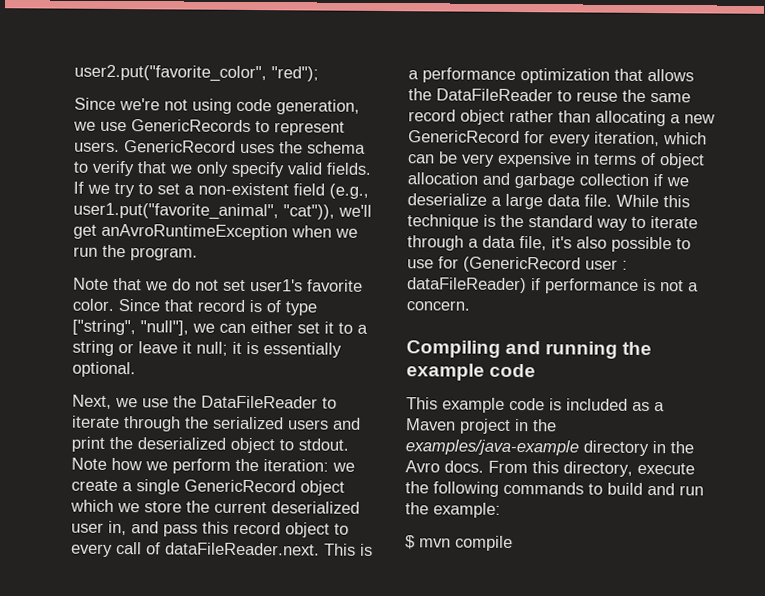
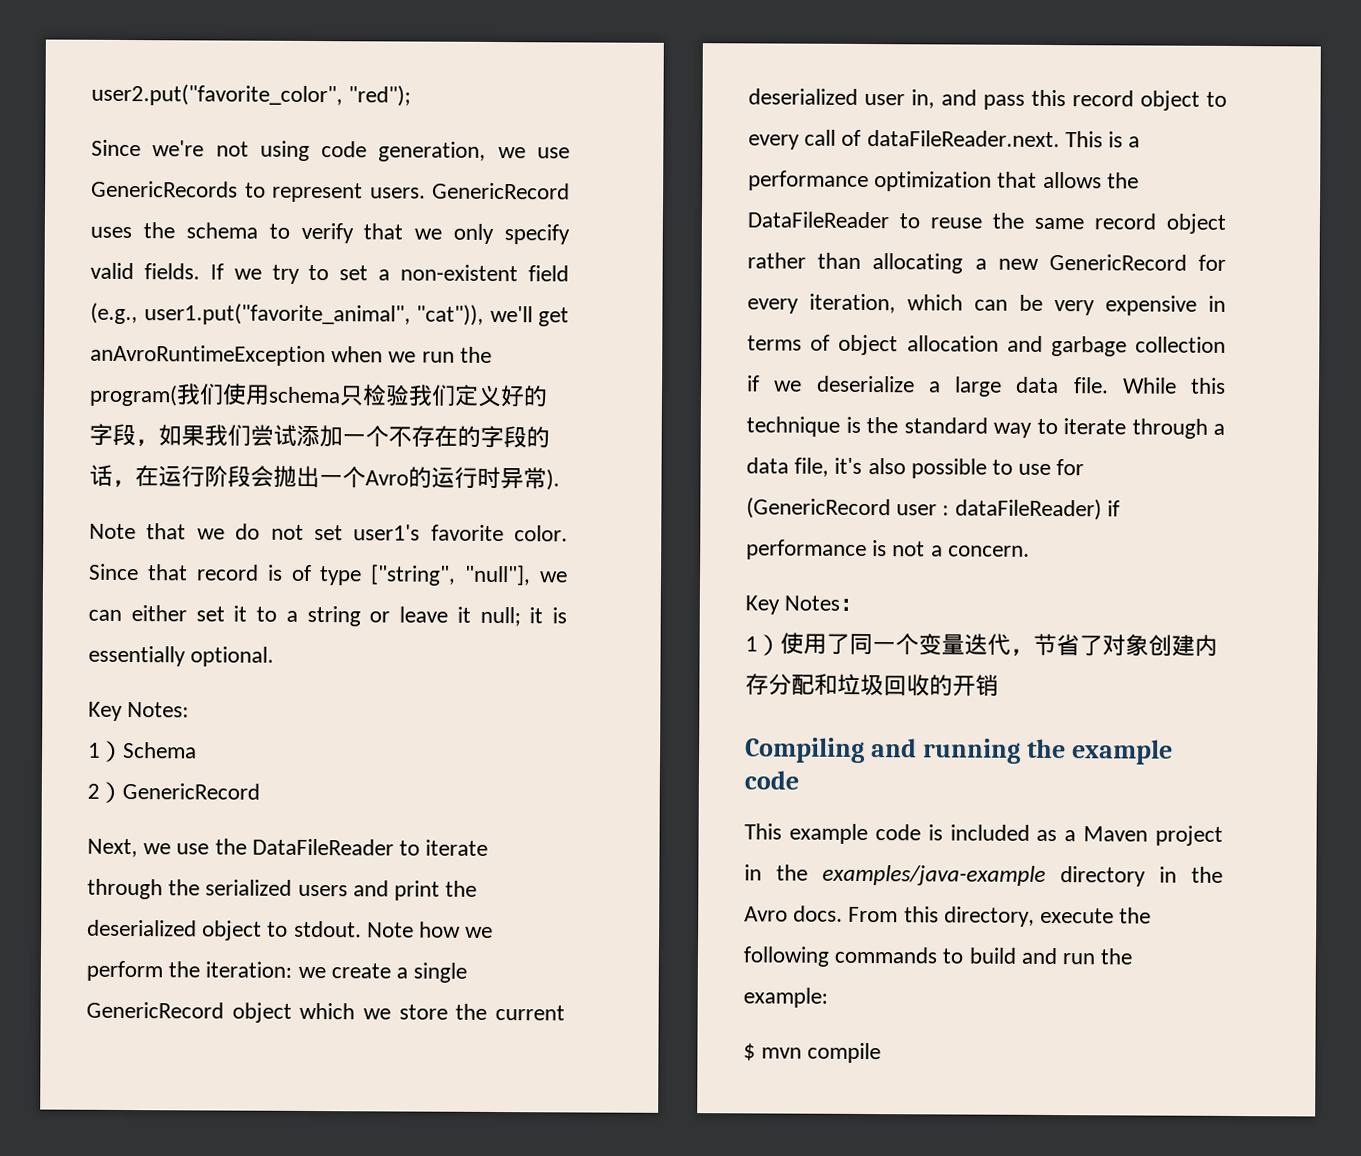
- If we try to set a non-existent field (e.g., user1.put("favorite_animal", "cat")), we'll get anAvroRuntimeException when we run the program.
+ If we try to set a non-existent field (e.g., user1.put("favorite_animal", "cat")), we'll get anAvroRuntimeException when we run the program(我们使用schema只检验我们定义好的字段，如果我们尝试添加一个不存在的字段的话，在运行阶段会抛出一个Avro的运行时异常).
+ Key Notes:
+ 1）Schema
+ 2）GenericRecord
+ Key Notes：
+ 1）使用了同一个变量迭代，节省了对象创建内存分配和垃圾回收的开销

